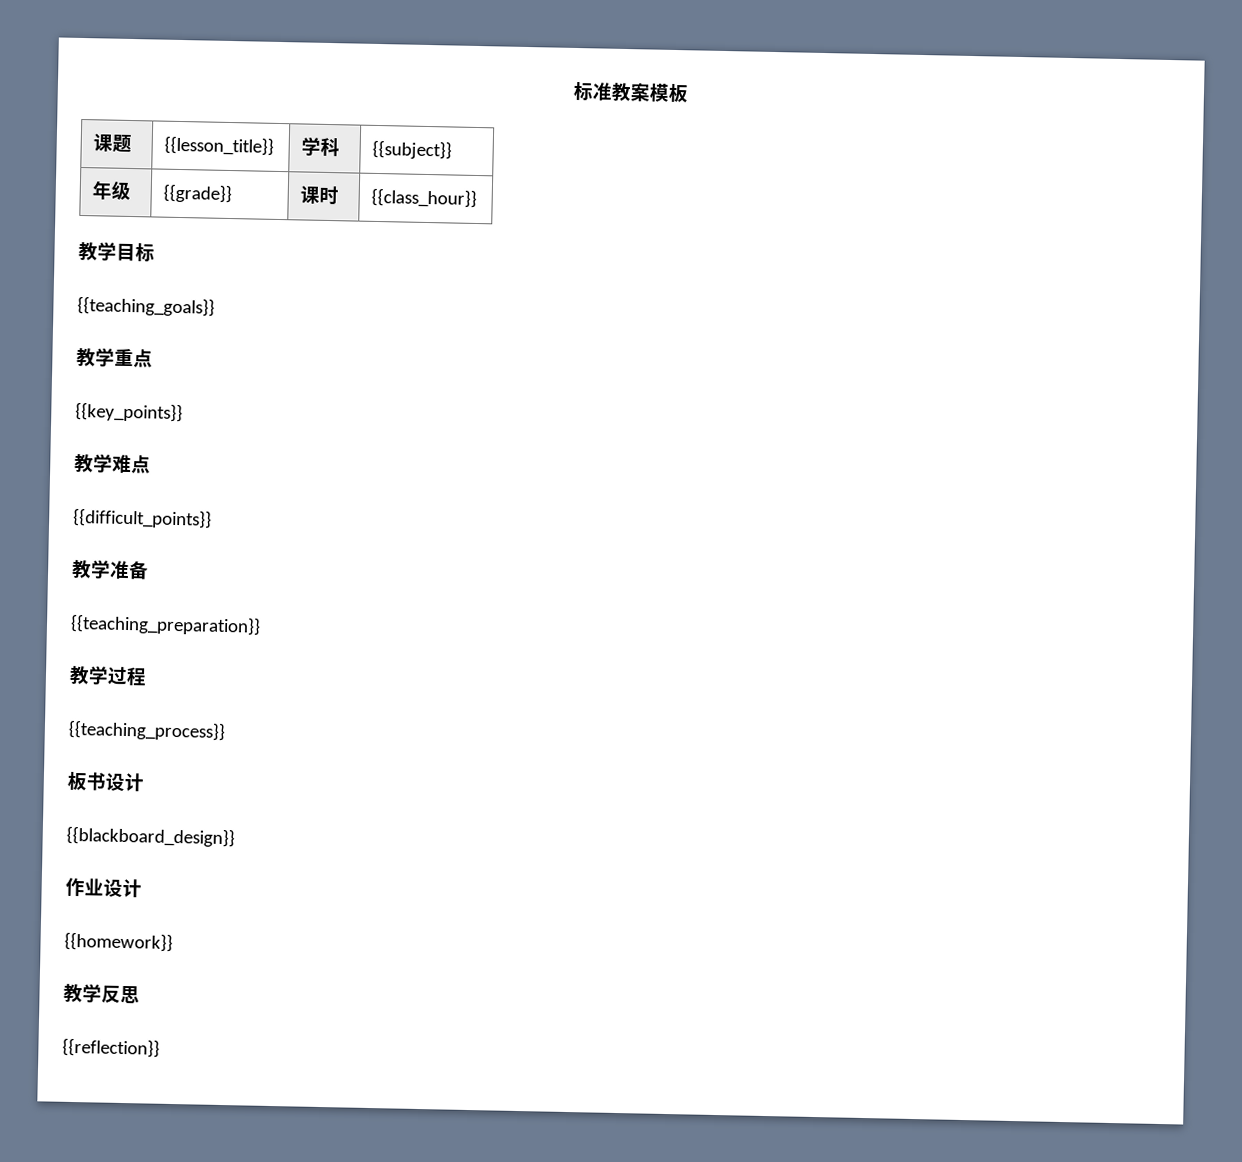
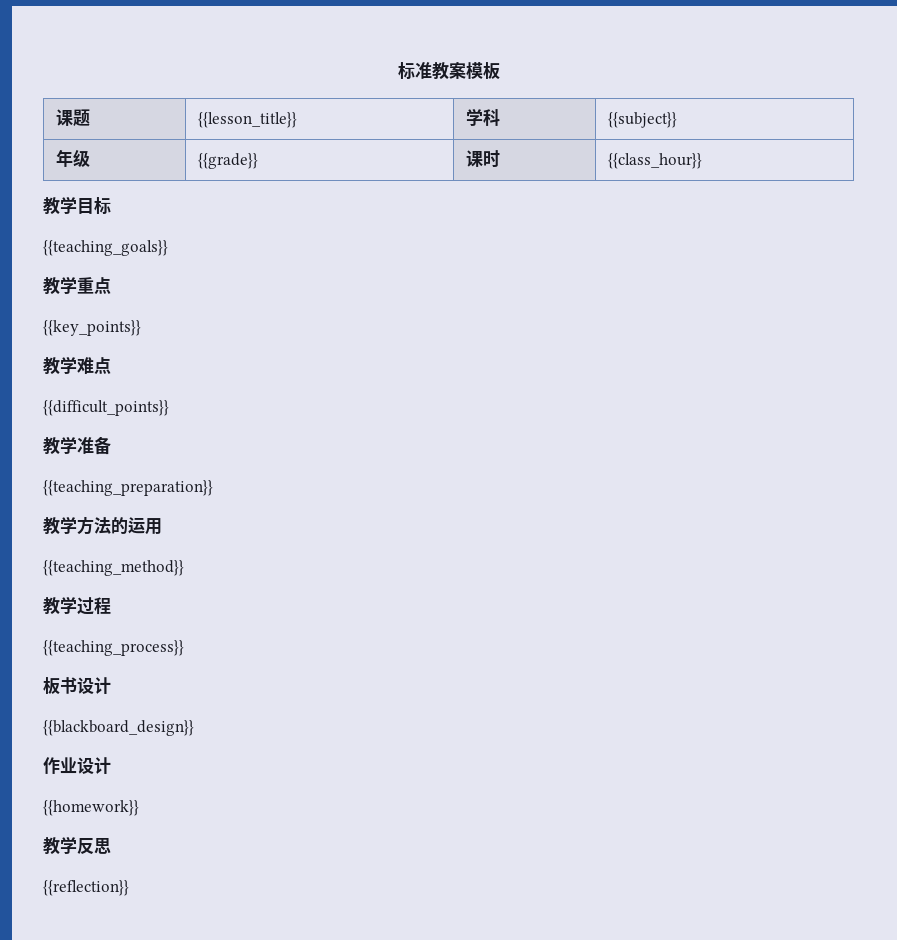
+ 教学方法的运用
+ {{teaching_method}}

